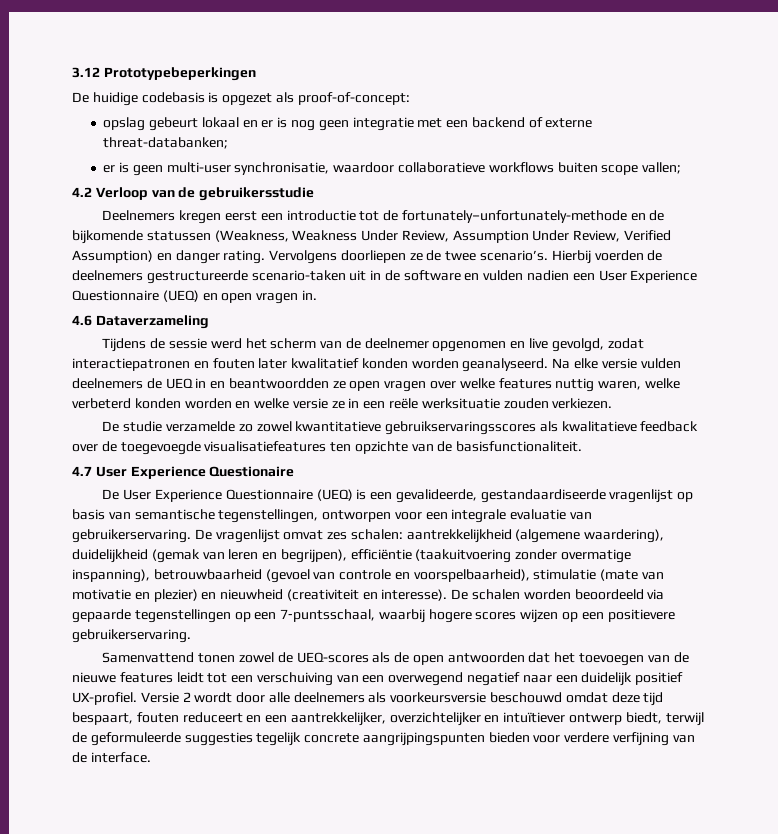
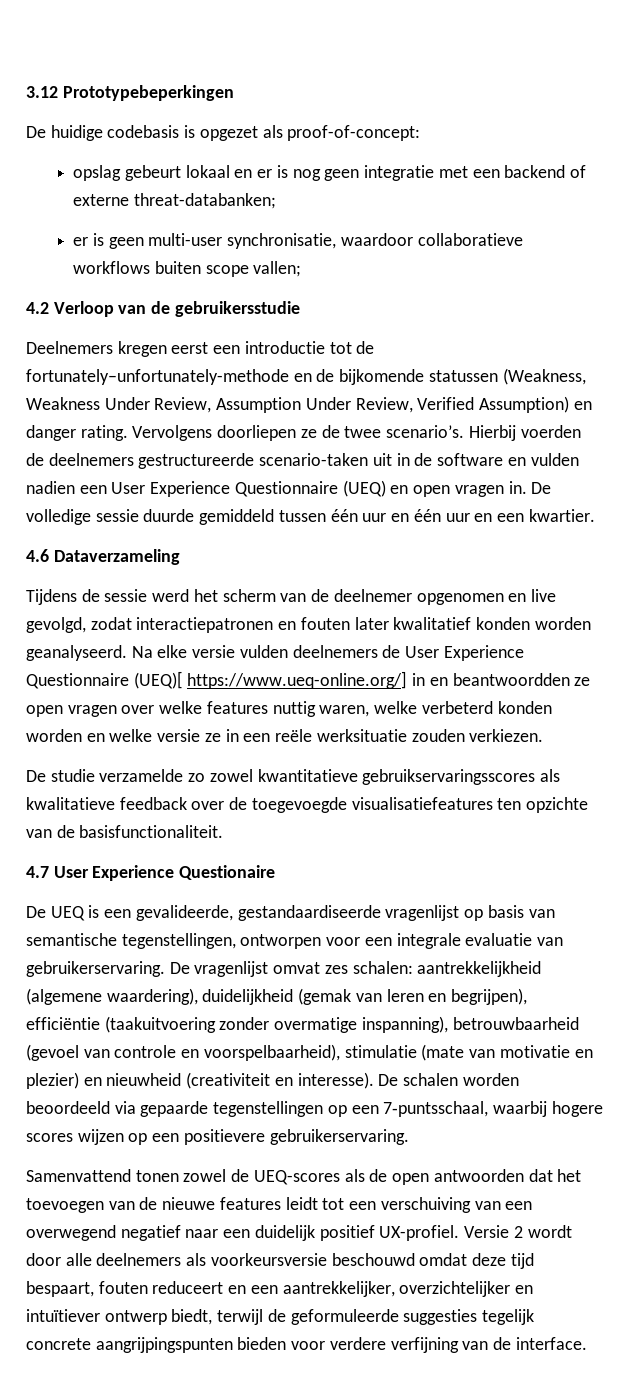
+ De volledige sessie duurde gemiddeld tussen één uur en één uur en een kwartier.
- Na elke versie vulden deelnemers de UEQ in en beantwoordden ze open vragen over welke features nuttig waren, welke verbeterd konden worden en welke versie ze in een reële werksituatie zouden verkiezen.
+ Na elke versie vulden deelnemers de User Experience Questionnaire (UEQ)[ https://www.ueq-online.org/] in en beantwoordden ze open vragen over welke features nuttig waren, welke verbeterd konden worden en welke versie ze in een reële werksituatie zouden verkiezen.
- De User Experience Questionnaire (UEQ) is een gevalideerde, gestandaardiseerde vragenlijst op basis van semantische tegenstellingen, ontworpen voor een integrale evaluatie van gebruikerservaring.
+ De UEQ is een gevalideerde, gestandaardiseerde vragenlijst op basis van semantische tegenstellingen, ontworpen voor een integrale evaluatie van gebruikerservaring.

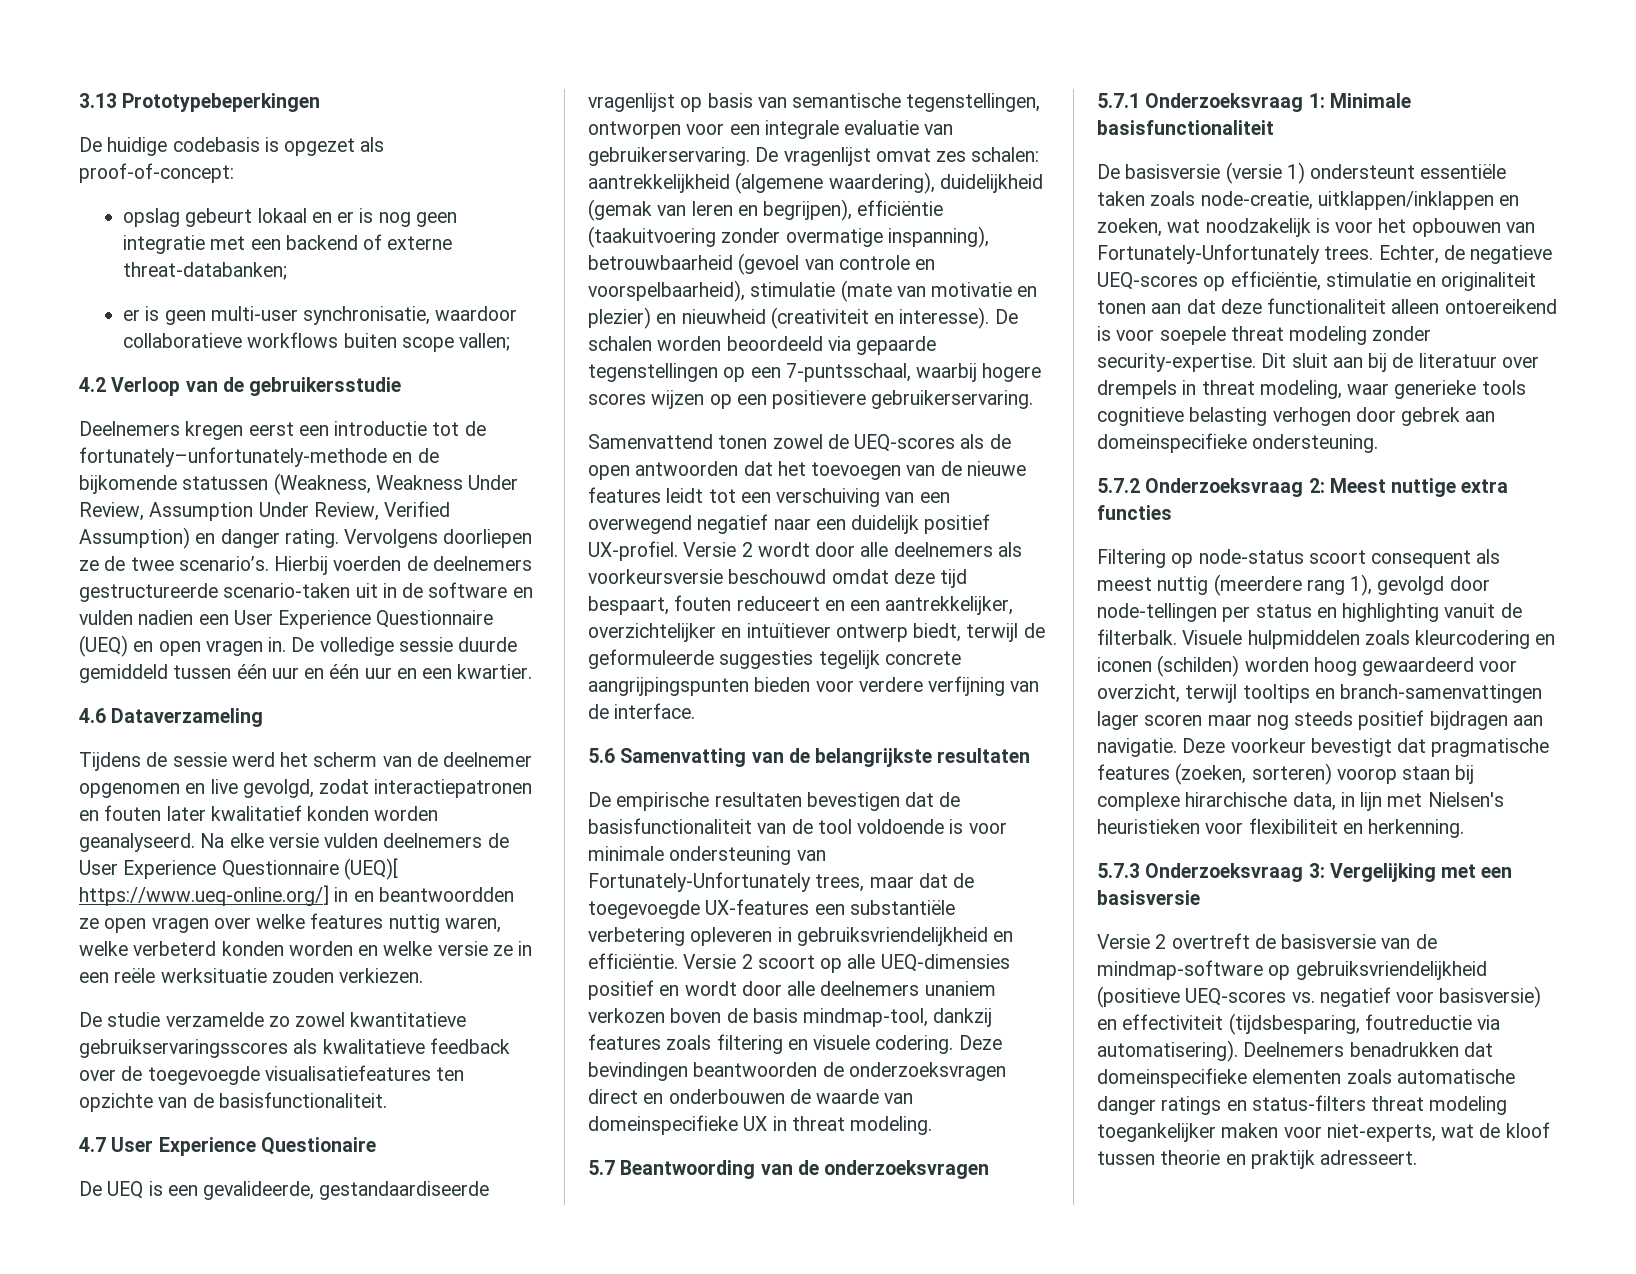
- 3.12 Prototypebeperkingen
+ 3.13 Prototypebeperkingen
+ 5.6 Samenvatting van de belangrijkste resultaten
+ De empirische resultaten bevestigen dat de basisfunctionaliteit van de tool voldoende is voor minimale ondersteuning van Fortunately-Unfortunately trees, maar dat de toegevoegde UX-features een substantiële verbetering opleveren in gebruiksvriendelijkheid en efficiëntie. Versie 2 scoort op alle UEQ-dimensies positief en wordt door alle deelnemers unaniem verkozen boven de basis mindmap-tool, dankzij features zoals filtering en visuele codering. Deze bevindingen beantwoorden de onderzoeksvragen direct en onderbouwen de waarde van domeinspecifieke UX in threat modeling.
+ 5.7 Beantwoording van de onderzoeksvragen
+ 5.7.1 Onderzoeksvraag 1: Minimale basisfunctionaliteit
+ De basisversie (versie 1) ondersteunt essentiële taken zoals node-creatie, uitklappen/inklappen en zoeken, wat noodzakelijk is voor het opbouwen van Fortunately-Unfortunately trees. Echter, de negatieve UEQ-scores op efficiëntie, stimulatie en originaliteit tonen aan dat deze functionaliteit alleen ontoereikend is voor soepele threat modeling zonder security-expertise. Dit sluit aan bij de literatuur over drempels in threat modeling, waar generieke tools cognitieve belasting verhogen door gebrek aan domeinspecifieke ondersteuning.
+ 5.7.2 Onderzoeksvraag 2: Meest nuttige extra functies
+ Filtering op node-status scoort consequent als meest nuttig (meerdere rang 1), gevolgd door node-tellingen per status en highlighting vanuit de filterbalk. Visuele hulpmiddelen zoals kleurcodering en iconen (schilden) worden hoog gewaardeerd voor overzicht, terwijl tooltips en branch-samenvattingen lager scoren maar nog steeds positief bijdragen aan navigatie. Deze voorkeur bevestigt dat pragmatische features (zoeken, sorteren) voorop staan bij complexe hirarchische data, in lijn met Nielsen's heuristieken voor flexibiliteit en herkenning.
+ 5.7.3 Onderzoeksvraag 3: Vergelijking met een basisversie
+ Versie 2 overtreft de basisversie van de mindmap-software op gebruiksvriendelijkheid (positieve UEQ-scores vs. negatief voor basisversie) en effectiviteit (tijdsbesparing, foutreductie via automatisering). Deelnemers benadrukken dat domeinspecifieke elementen zoals automatische danger ratings en status-filters threat modeling toegankelijker maken voor niet-experts, wat de kloof tussen theorie en praktijk adresseert.

